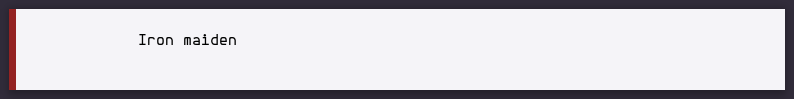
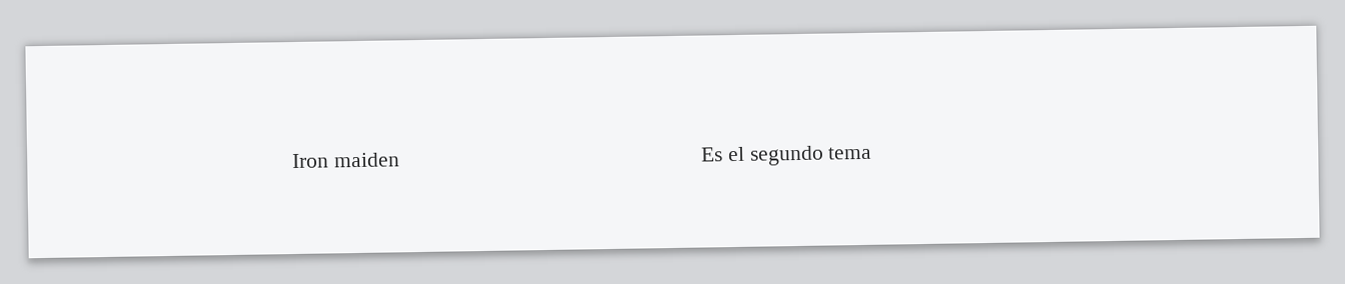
+ Es el segundo tema

